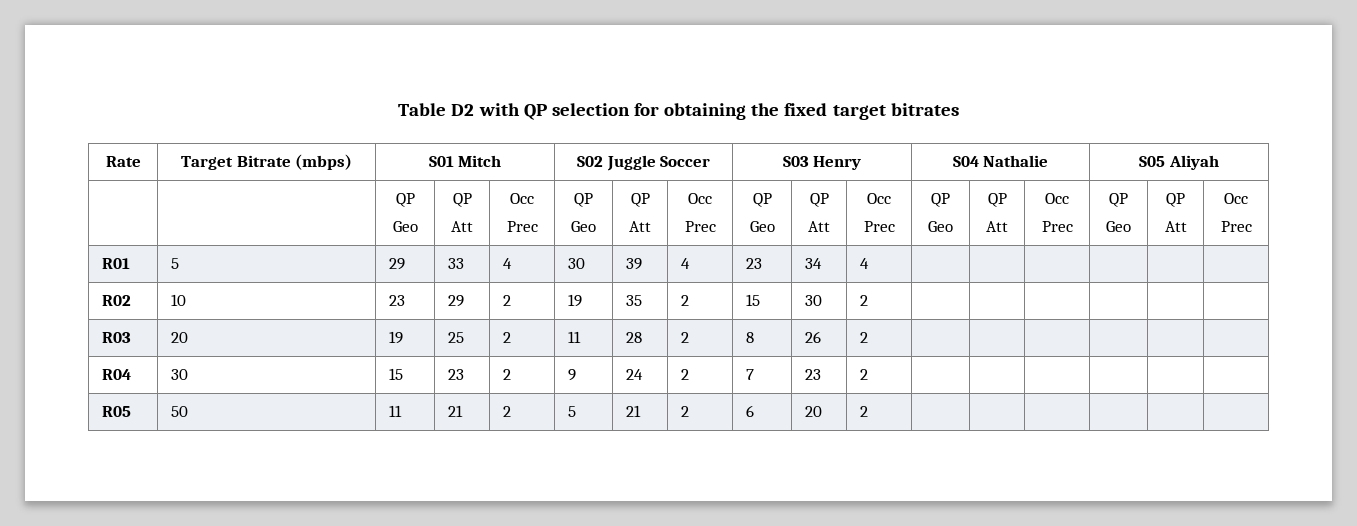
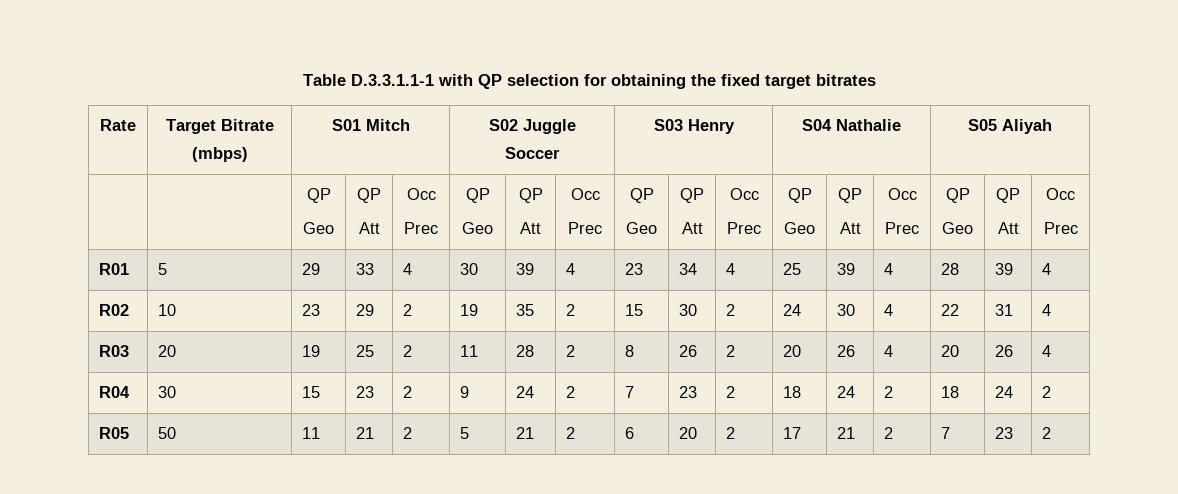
- Table D2 with QP selection for obtaining the fixed target bitrates
+ Table D.3.3.1.1-1 with QP selection for obtaining the fixed target bitrates
- R01 | 5 | 29 | 33 | 4 | 30 | 39 | 4 | 23 | 34 | 4 | | | | | |
+ R01 | 5 | 29 | 33 | 4 | 30 | 39 | 4 | 23 | 34 | 4 | 25 | 39 | 4 | 28 | 39 | 4
- R02 | 10 | 23 | 29 | 2 | 19 | 35 | 2 | 15 | 30 | 2 | | | | | |
+ R02 | 10 | 23 | 29 | 2 | 19 | 35 | 2 | 15 | 30 | 2 | 24 | 30 | 4 | 22 | 31 | 4
- R03 | 20 | 19 | 25 | 2 | 11 | 28 | 2 | 8 | 26 | 2 | | | | | |
+ R03 | 20 | 19 | 25 | 2 | 11 | 28 | 2 | 8 | 26 | 2 | 20 | 26 | 4 | 20 | 26 | 4
- R04 | 30 | 15 | 23 | 2 | 9 | 24 | 2 | 7 | 23 | 2 | | | | | |
+ R04 | 30 | 15 | 23 | 2 | 9 | 24 | 2 | 7 | 23 | 2 | 18 | 24 | 2 | 18 | 24 | 2
- R05 | 50 | 11 | 21 | 2 | 5 | 21 | 2 | 6 | 20 | 2 | | | | | |
+ R05 | 50 | 11 | 21 | 2 | 5 | 21 | 2 | 6 | 20 | 2 | 17 | 21 | 2 | 7 | 23 | 2

